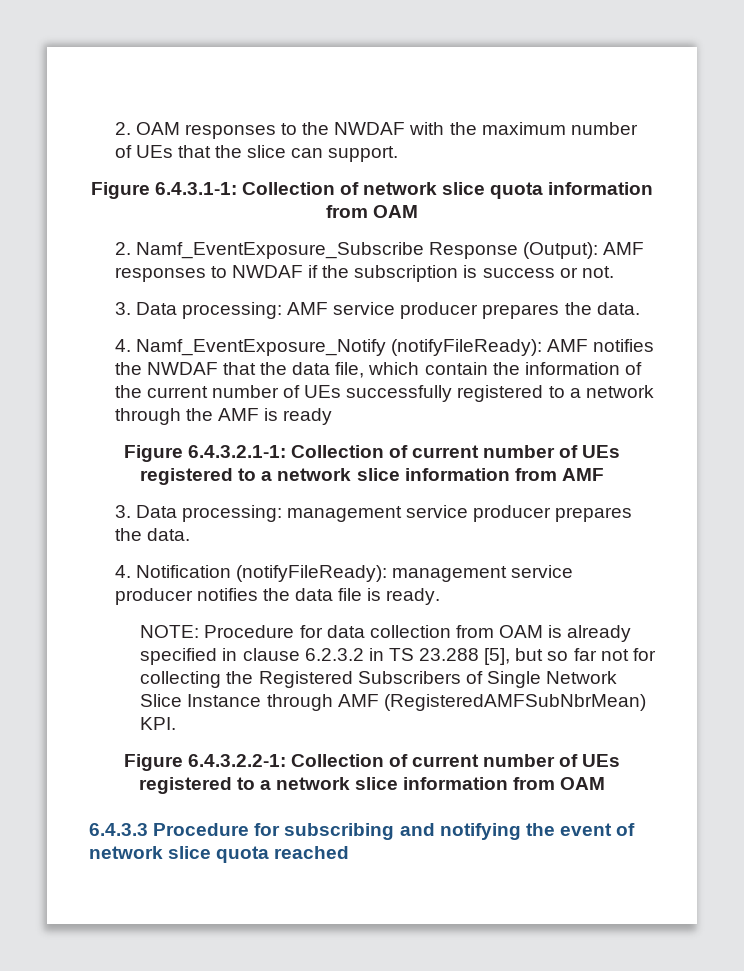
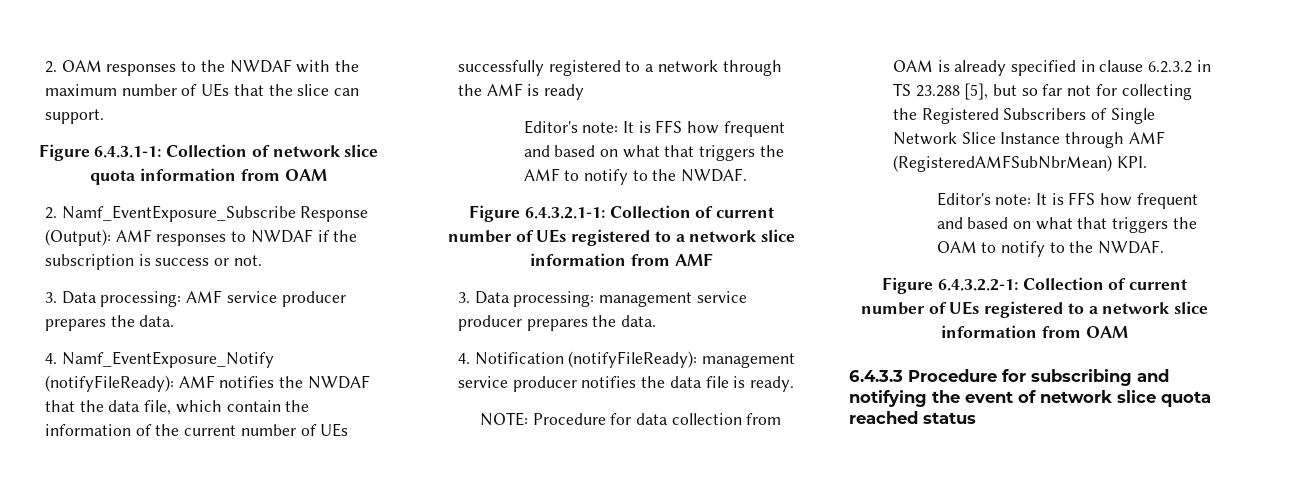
+ Editor's note: It is FFS how frequent and based on what that triggers the AMF to notify to the NWDAF.
+ Editor's note: It is FFS how frequent and based on what that triggers the OAM to notify to the NWDAF.
- 6.4.3.3 Procedure for subscribing and notifying the event of network slice quota reached
+ 6.4.3.3 Procedure for subscribing and notifying the event of network slice quota reached status

